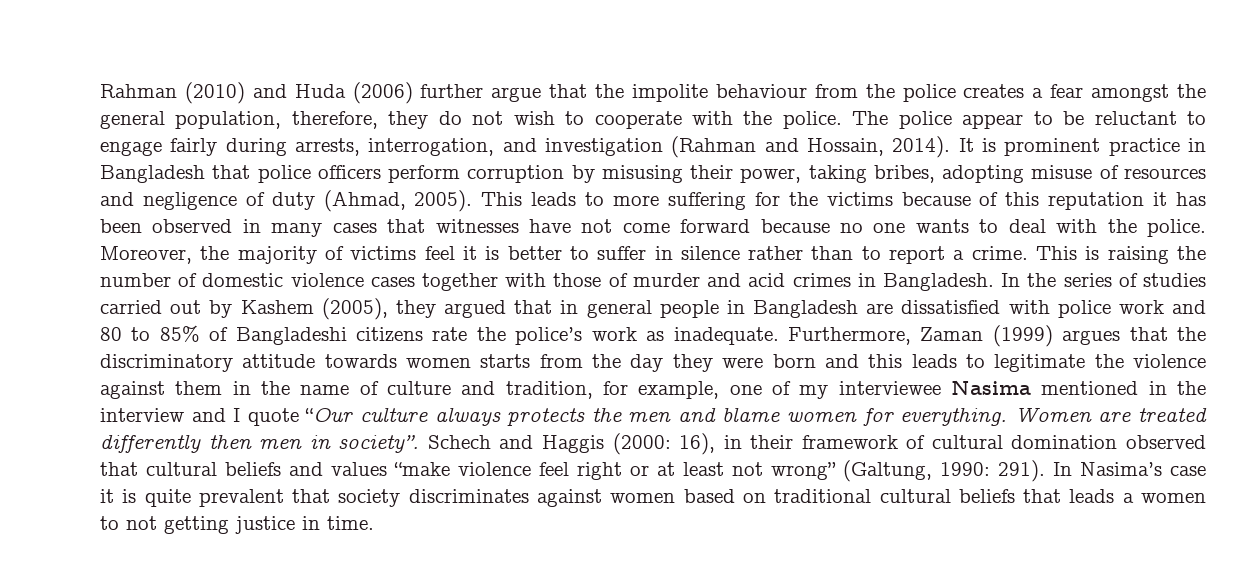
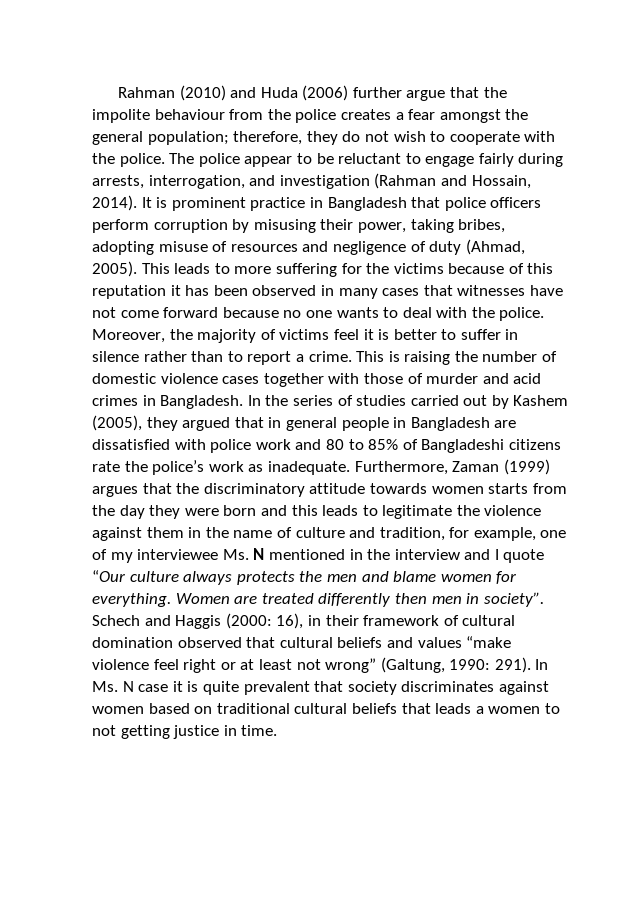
- Rahman (2010) and Huda (2006) further argue that the impolite behaviour from the police creates a fear amongst the general population, therefore, they do not wish to cooperate with the police.
+ Rahman (2010) and Huda (2006) further argue that the impolite behaviour from the police creates a fear amongst the general population; therefore, they do not wish to cooperate with the police.
- Furthermore, Zaman (1999) argues that the discriminatory attitude towards women starts from the day they were born and this leads to legitimate the violence against them in the name of culture and tradition, for example, one of my interviewee Nasima mentioned in the interview and I quote “Our culture always protects the men and blame women for everything.
+ Furthermore, Zaman (1999) argues that the discriminatory attitude towards women starts from the day they were born and this leads to legitimate the violence against them in the name of culture and tradition, for example, one of my interviewee Ms. N mentioned in the interview and I quote “Our culture always protects the men and blame women for everything.
- In Nasima’s case it is quite prevalent that society discriminates against women based on traditional cultural beliefs that leads a women to not getting justice in time.
+ In Ms. N case it is quite prevalent that society discriminates against women based on traditional cultural beliefs that leads a women to not getting justice in time.

